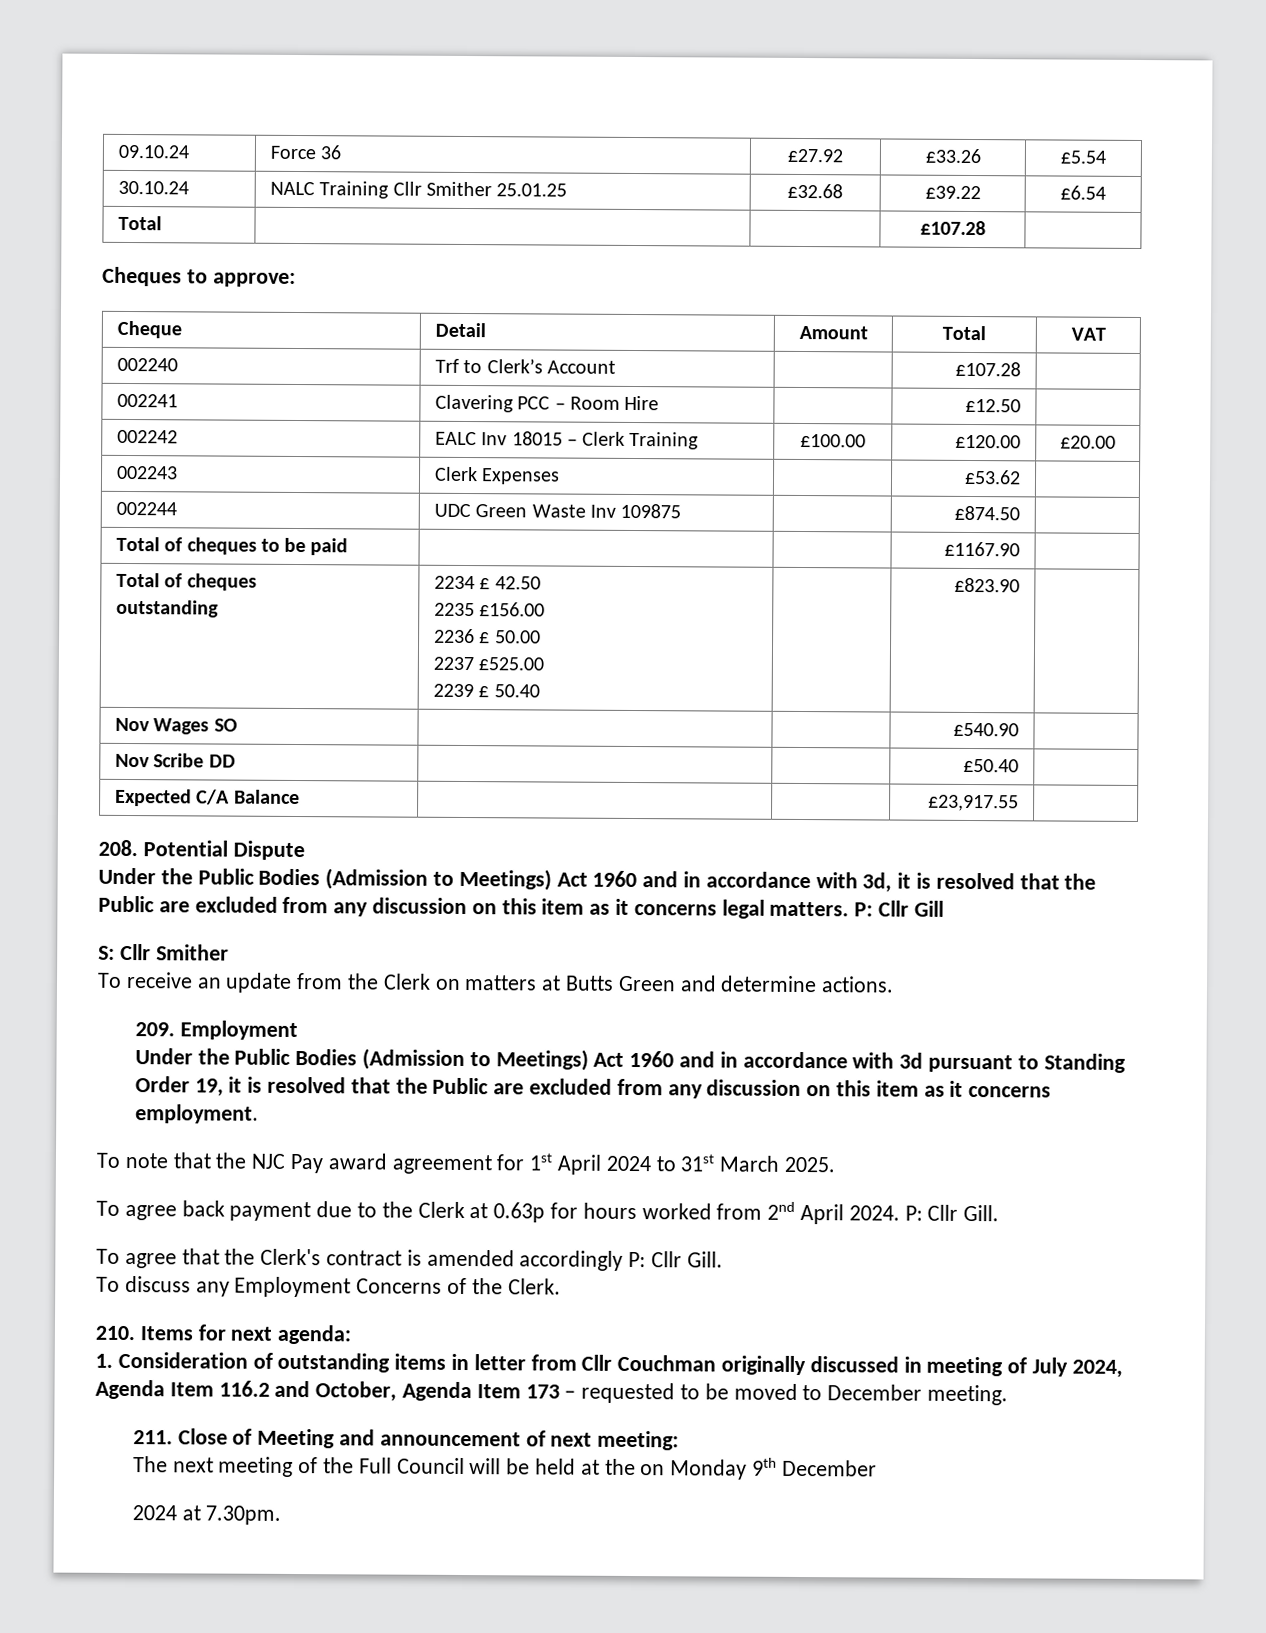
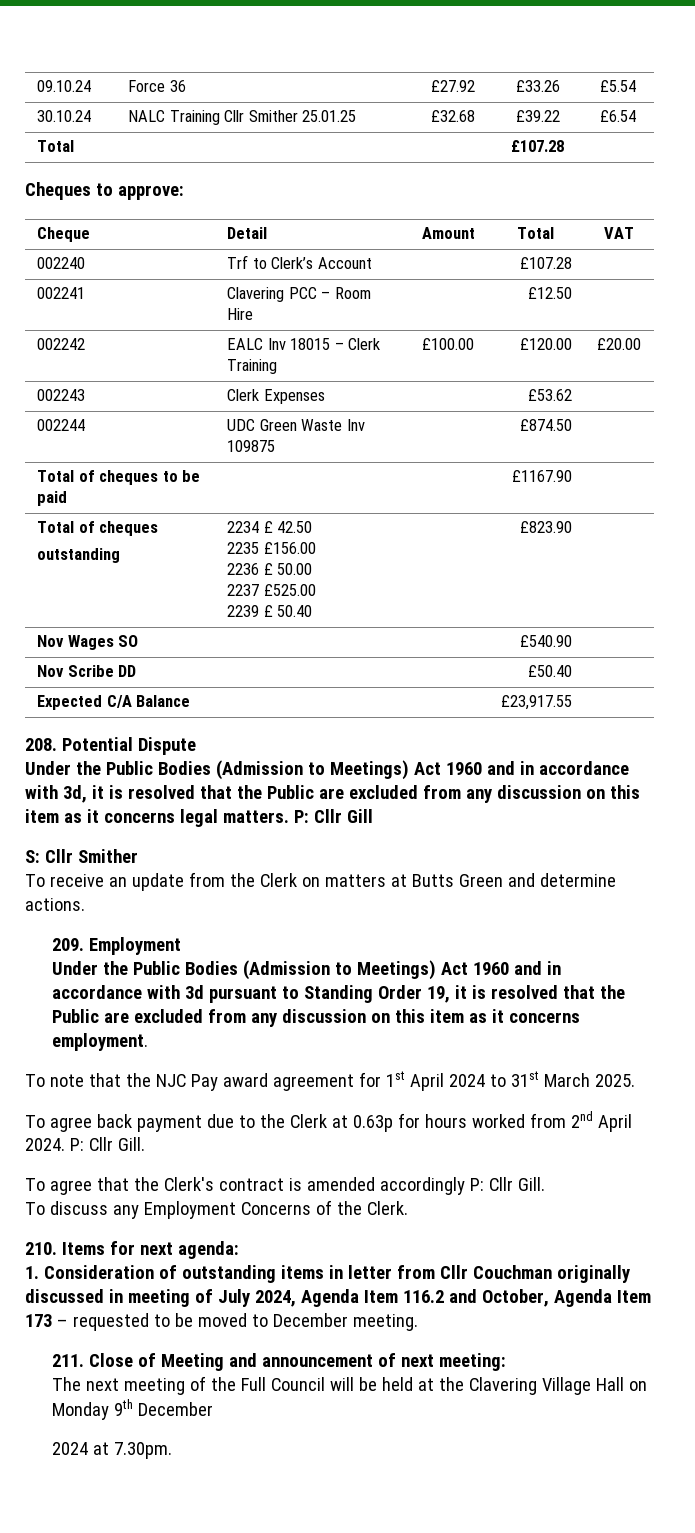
- The next meeting of the Full Council will be held at the on Monday 9th December
+ The next meeting of the Full Council will be held at the Clavering Village Hall on Monday 9th December

